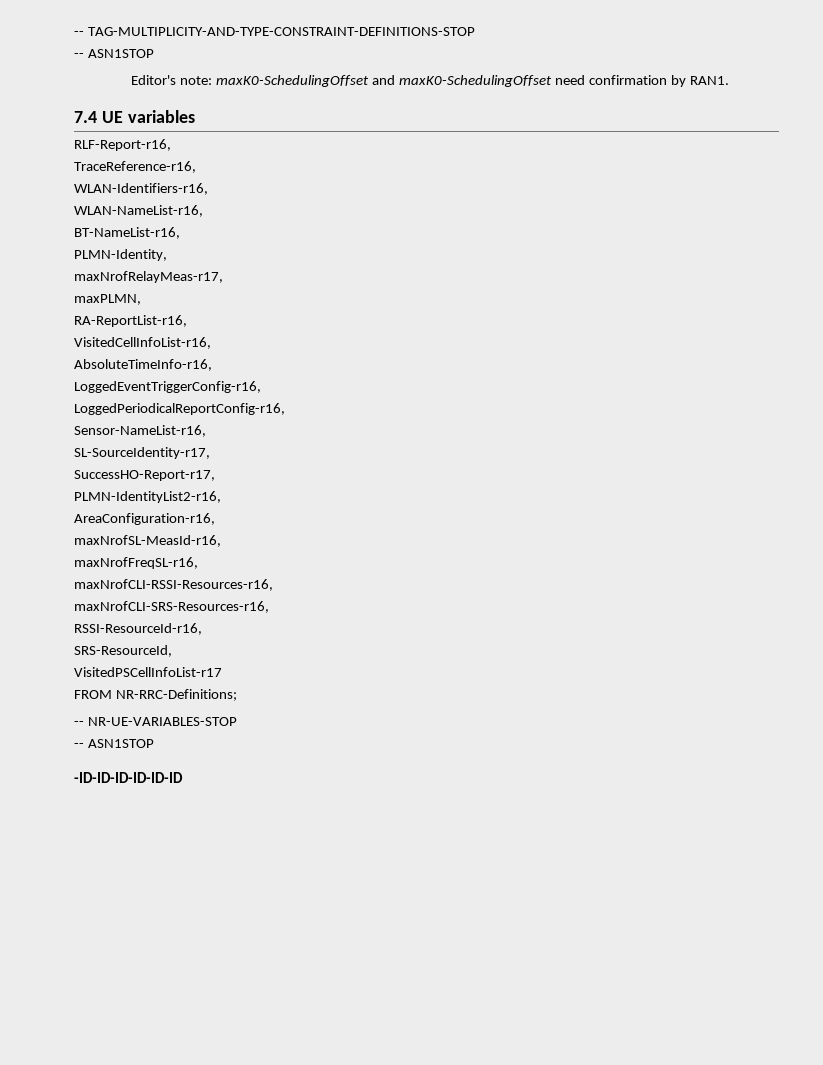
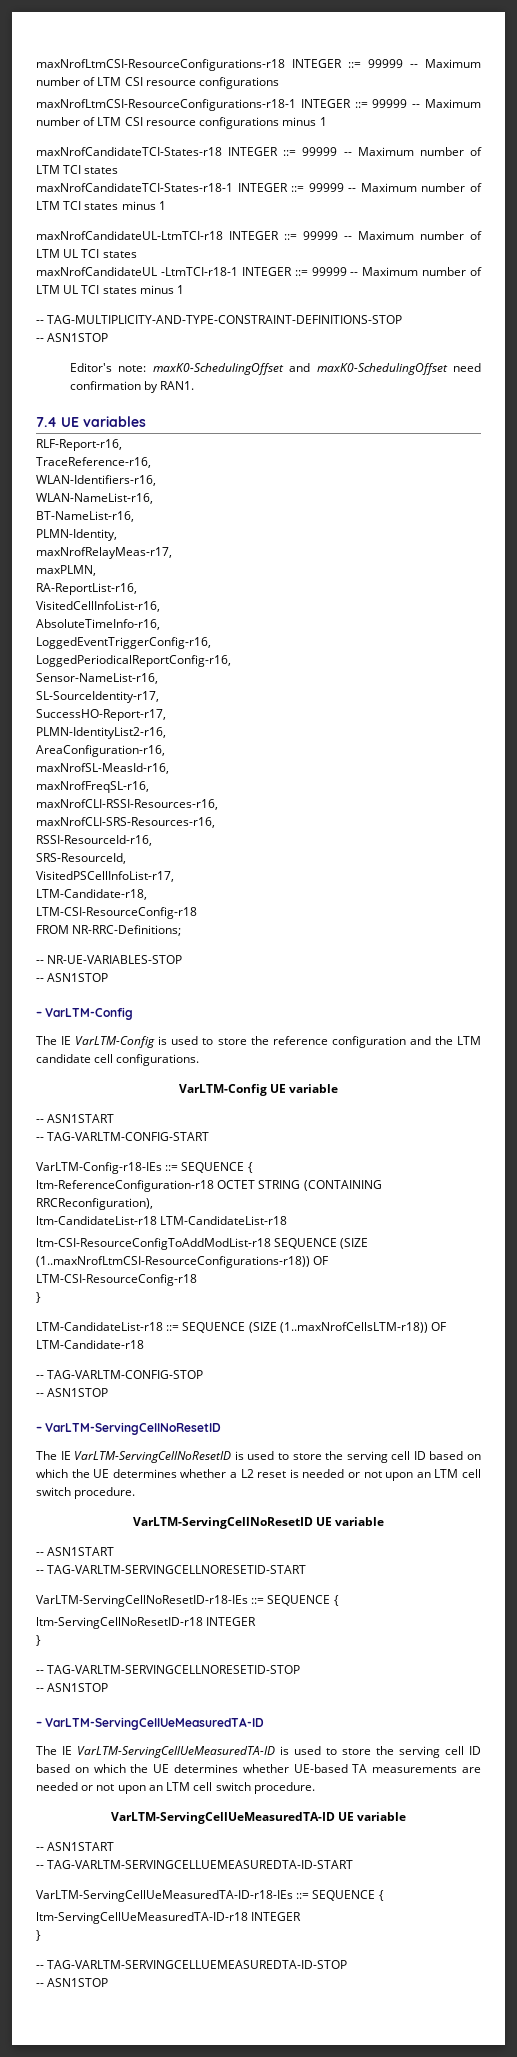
+ maxNrofLtmCSI-ResourceConfigurations-r18 INTEGER ::= 99999 -- Maximum number of LTM CSI resource configurations
+ maxNrofLtmCSI-ResourceConfigurations-r18-1 INTEGER ::= 99999 -- Maximum number of LTM CSI resource configurations minus 1
+ maxNrofCandidateTCI-States-r18 INTEGER ::= 99999 -- Maximum number of LTM TCI states
+ maxNrofCandidateTCI-States-r18-1 INTEGER ::= 99999 -- Maximum number of LTM TCI states minus 1
+ maxNrofCandidateUL-LtmTCI-r18 INTEGER ::= 99999 -- Maximum number of LTM UL TCI states
+ maxNrofCandidateUL -LtmTCI-r18-1 INTEGER ::= 99999 -- Maximum number of LTM UL TCI states minus 1
- VisitedPSCellInfoList-r17
+ VisitedPSCellInfoList-r17,
+ LTM-Candidate-r18,
+ LTM-CSI-ResourceConfig-r18
- -ID-ID-ID-ID-ID-ID
+ – VarLTM-Config
+ The IE VarLTM-Config is used to store the reference configuration and the LTM candidate cell configurations.
+ VarLTM-Config UE variable
+ -- ASN1START
+ -- TAG-VARLTM-CONFIG-START
+ VarLTM-Config-r18-IEs ::= SEQUENCE {
+ ltm-ReferenceConfiguration-r18 OCTET STRING (CONTAINING RRCReconfiguration),
+ ltm-CandidateList-r18 LTM-CandidateList-r18
+ ltm-CSI-ResourceConfigToAddModList-r18 SEQUENCE (SIZE (1..maxNrofLtmCSI-ResourceConfigurations-r18)) OF LTM-CSI-ResourceConfig-r18
+ }
+ LTM-CandidateList-r18 ::= SEQUENCE (SIZE (1..maxNrofCellsLTM-r18)) OF LTM-Candidate-r18
+ -- TAG-VARLTM-CONFIG-STOP
+ -- ASN1STOP
+ – VarLTM-ServingCellNoResetID
+ The IE VarLTM-ServingCellNoResetID is used to store the serving cell ID based on which the UE determines whether a L2 reset is needed or not upon an LTM cell switch procedure.
+ VarLTM-ServingCellNoResetID UE variable
+ -- ASN1START
+ -- TAG-VARLTM-SERVINGCELLNORESETID-START
+ VarLTM-ServingCellNoResetID-r18-IEs ::= SEQUENCE {
+ ltm-ServingCellNoResetID-r18 INTEGER
+ }
+ -- TAG-VARLTM-SERVINGCELLNORESETID-STOP
+ -- ASN1STOP
+ – VarLTM-ServingCellUeMeasuredTA-ID
+ The IE VarLTM-ServingCellUeMeasuredTA-ID is used to store the serving cell ID based on which the UE determines whether UE-based TA measurements are needed or not upon an LTM cell switch procedure.
+ VarLTM-ServingCellUeMeasuredTA-ID UE variable
+ -- ASN1START
+ -- TAG-VARLTM-SERVINGCELLUEMEASUREDTA-ID-START
+ VarLTM-ServingCellUeMeasuredTA-ID-r18-IEs ::= SEQUENCE {
+ ltm-ServingCellUeMeasuredTA-ID-r18 INTEGER
+ }
+ -- TAG-VARLTM-SERVINGCELLUEMEASUREDTA-ID-STOP
+ -- ASN1STOP

